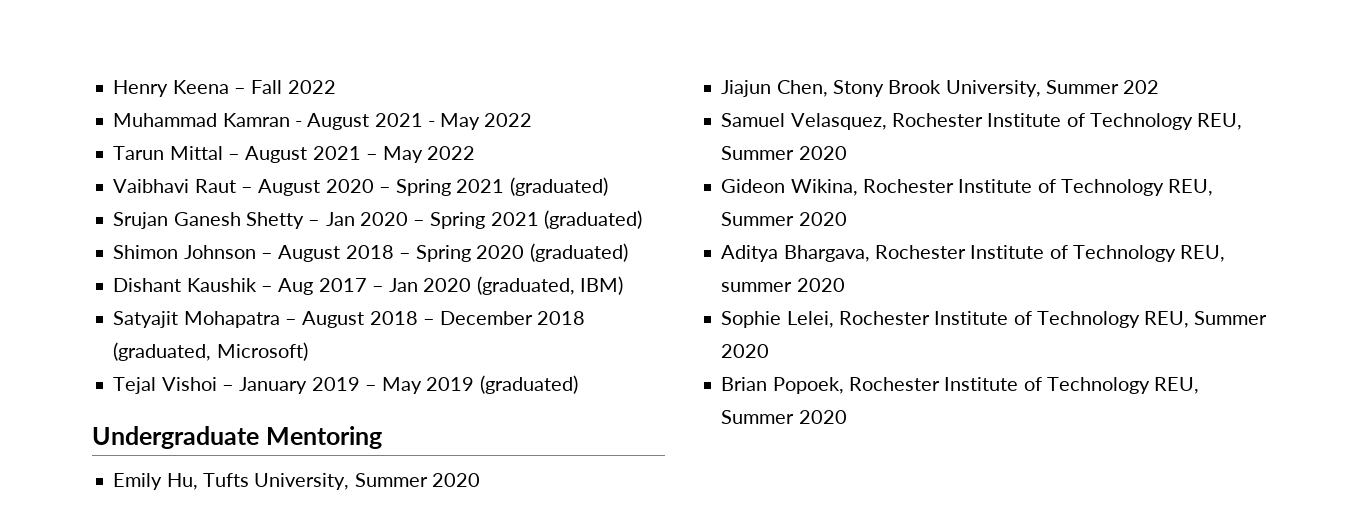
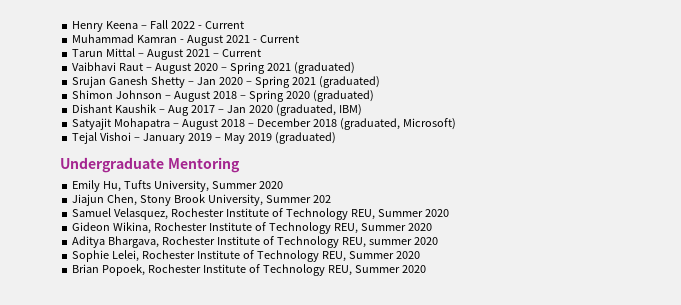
- Henry Keena – Fall 2022
+ Henry Keena – Fall 2022 - Current
- Muhammad Kamran - August 2021 - May 2022
+ Muhammad Kamran - August 2021 - Current
- Tarun Mittal – August 2021 – May 2022
+ Tarun Mittal – August 2021 – Current

